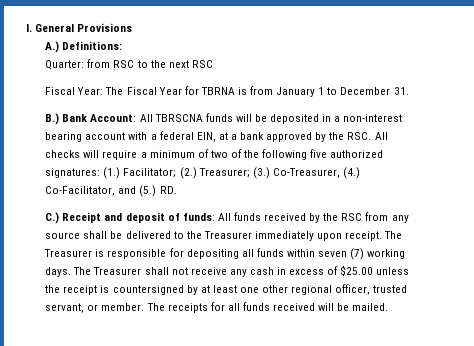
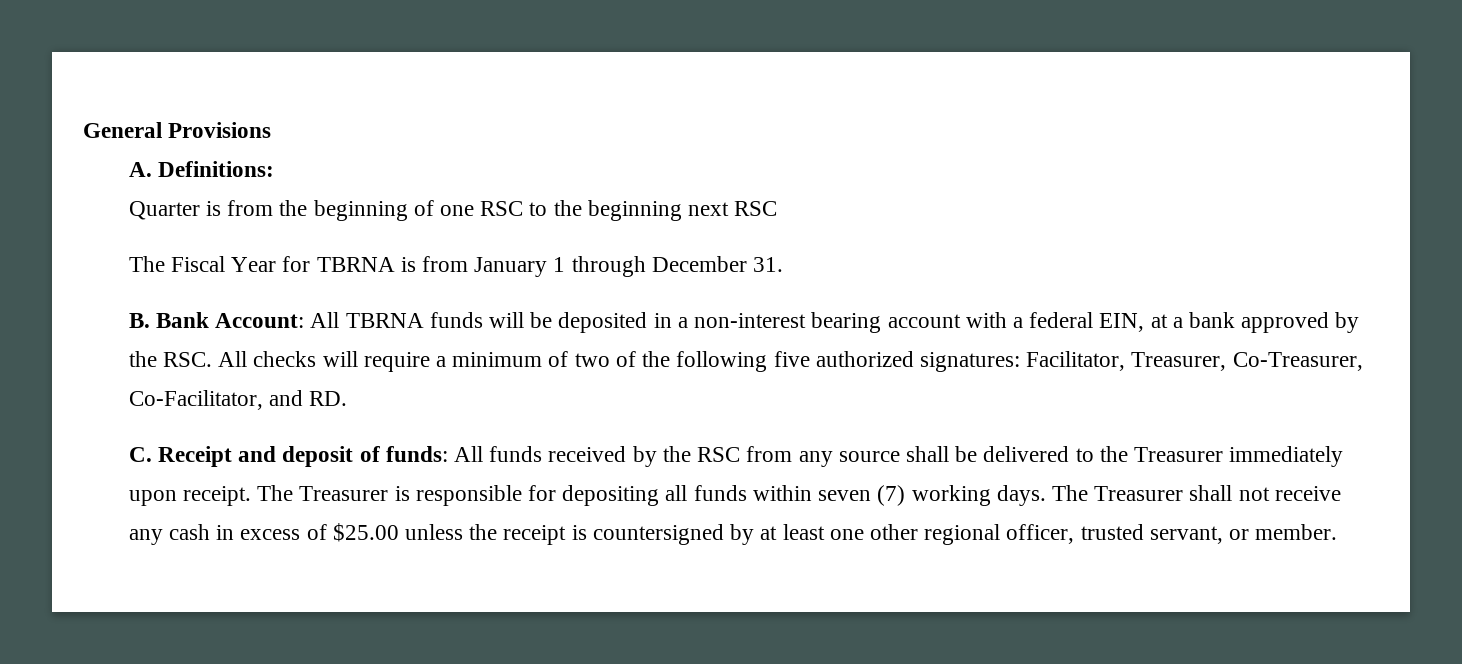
- I. General Provisions
+ General Provisions
- A.) Definitions:
+ A. Definitions:
- Quarter: from RSC to the next RSC
+ Quarter is from the beginning of one RSC to the beginning next RSC
- Fiscal Year: The Fiscal Year for TBRNA is from January 1 to December 31.
+ The Fiscal Year for TBRNA is from January 1 through December 31.
- B.) Bank Account: All TBRSCNA funds will be deposited in a non-interest bearing account with a federal EIN, at a bank approved by the RSC. All checks will require a minimum of two of the following five authorized signatures: (1.) Facilitator; (2.) Treasurer; (3.) Co-Treasurer, (4.) Co-Facilitator, and (5.) RD.
+ B. Bank Account: All TBRNA funds will be deposited in a non-interest bearing account with a federal EIN, at a bank approved by the RSC. All checks will require a minimum of two of the following five authorized signatures: Facilitator, Treasurer, Co-Treasurer, Co-Facilitator, and RD.
- C.) Receipt and deposit of funds: All funds received by the RSC from any source shall be delivered to the Treasurer immediately upon receipt.
+ C. Receipt and deposit of funds: All funds received by the RSC from any source shall be delivered to the Treasurer immediately upon receipt.
- The receipts for all funds received will be mailed.

